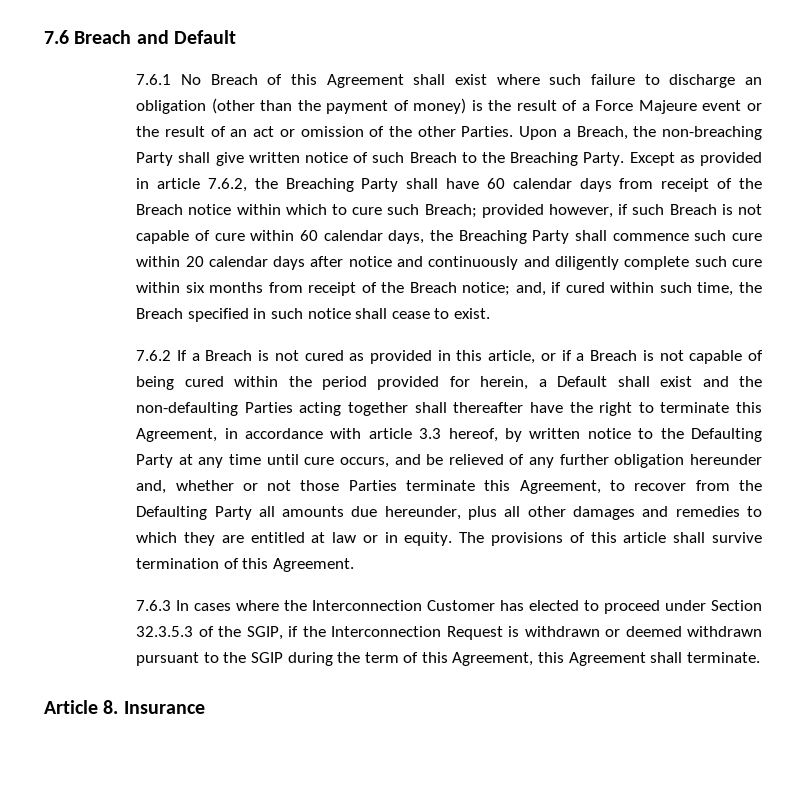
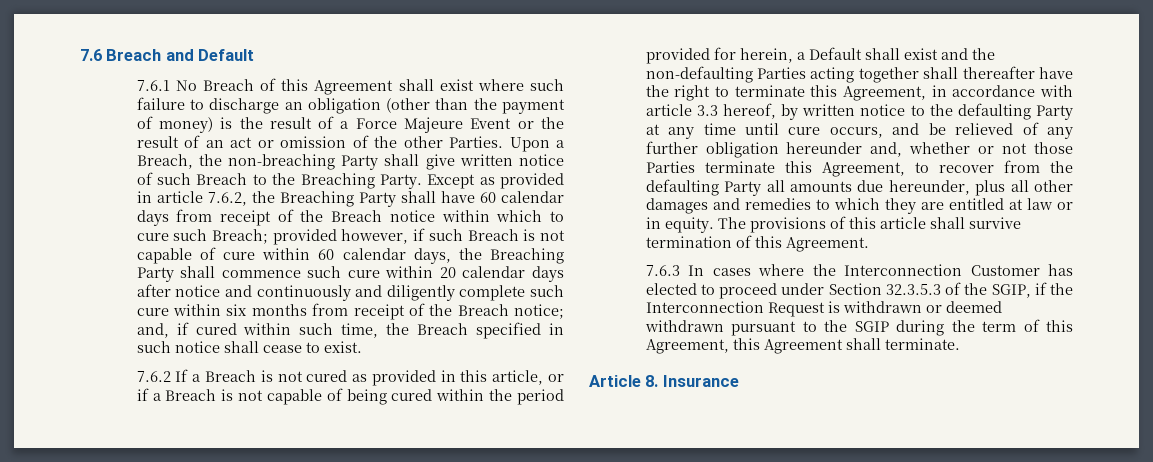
- 7.6.1 No Breach of this Agreement shall exist where such failure to discharge an obligation (other than the payment of money) is the result of a Force Majeure event or the result of an act or omission of the other Parties.
+ 7.6.1 No Breach of this Agreement shall exist where such failure to discharge an obligation (other than the payment of money) is the result of a Force Majeure Event or the result of an act or omission of the other Parties.
- 7.6.2 If a Breach is not cured as provided in this article, or if a Breach is not capable of being cured within the period provided for herein, a Default shall exist and the non-defaulting Parties acting together shall thereafter have the right to terminate this Agreement, in accordance with article 3.3 hereof, by written notice to the Defaulting Party at any time until cure occurs, and be relieved of any further obligation hereunder and, whether or not those Parties terminate this Agreement, to recover from the Defaulting Party all amounts due hereunder, plus all other damages and remedies to which they are entitled at law or in equity.
+ 7.6.2 If a Breach is not cured as provided in this article, or if a Breach is not capable of being cured within the period provided for herein, a Default shall exist and the non-defaulting Parties acting together shall thereafter have the right to terminate this Agreement, in accordance with article 3.3 hereof, by written notice to the defaulting Party at any time until cure occurs, and be relieved of any further obligation hereunder and, whether or not those Parties terminate this Agreement, to recover from the defaulting Party all amounts due hereunder, plus all other damages and remedies to which they are entitled at law or in equity.

